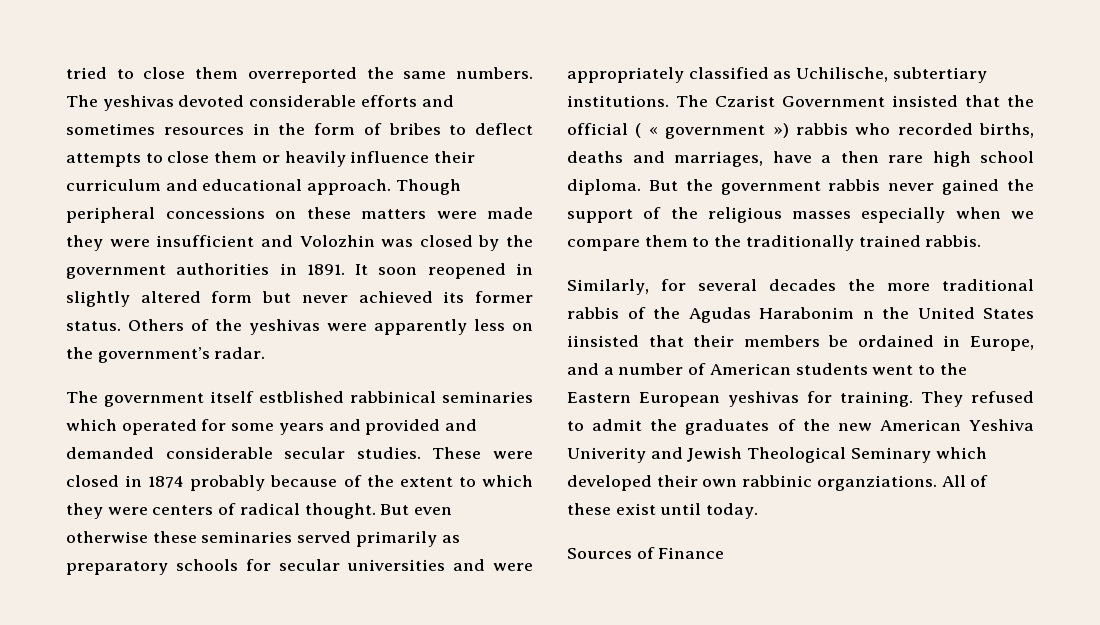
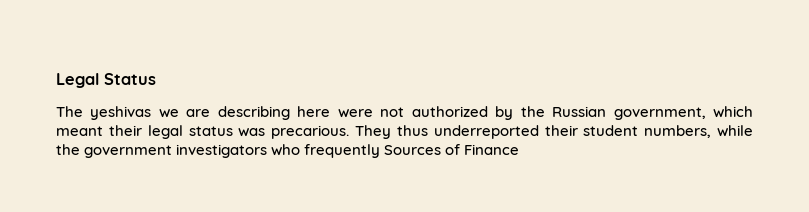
- tried to close them overreported the same numbers. The yeshivas devoted considerable efforts and sometimes resources in the form of bribes to deflect attempts to close them or heavily influence their curriculum and educational approach. Though peripheral concessions on these matters were made they were insufficient and Volozhin was closed by the government authorities in 1891. It soon reopened in slightly altered form but never achieved its former status. Others of the yeshivas were apparently less on the government’s radar.
- The government itself estblished rabbinical seminaries which operated for some years and provided and demanded considerable secular studies. These were closed in 1874 probably because of the extent to which they were centers of radical thought. But even otherwise these seminaries served primarily as preparatory schools for secular universities and were appropriately classified as Uchilische, subtertiary institutions. The Czarist Government insisted that the official ( « government ») rabbis who recorded births, deaths and marriages, have a then rare high school diploma. But the government rabbis never gained the support of the religious masses especially when we compare them to the traditionally trained rabbis.
- Similarly, for several decades the more traditional rabbis of the Agudas Harabonim n the United States iinsisted that their members be ordained in Europe, and a number of American students went to the Eastern European yeshivas for training. They refused to admit the graduates of the new American Yeshiva Univerity and Jewish Theological Seminary which developed their own rabbinic organziations. All of these exist until today.
- Sources of Finance
+ Legal Status
+ The yeshivas we are describing here were not authorized by the Russian government, which meant their legal status was precarious. They thus underreported their student numbers, while the government investigators who frequently Sources of Finance

